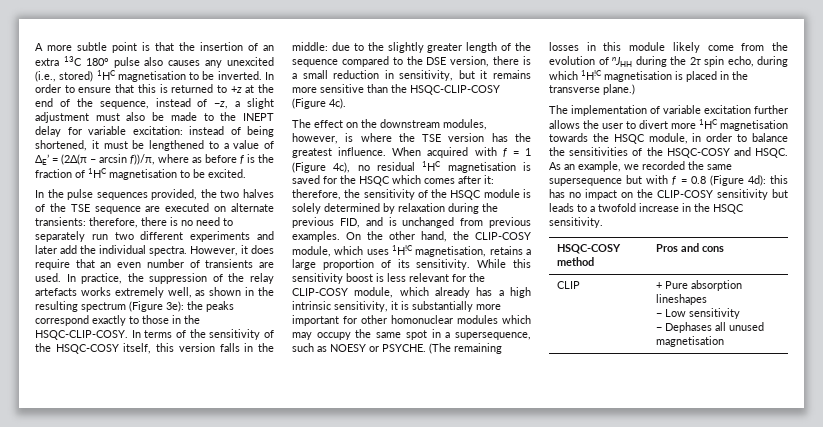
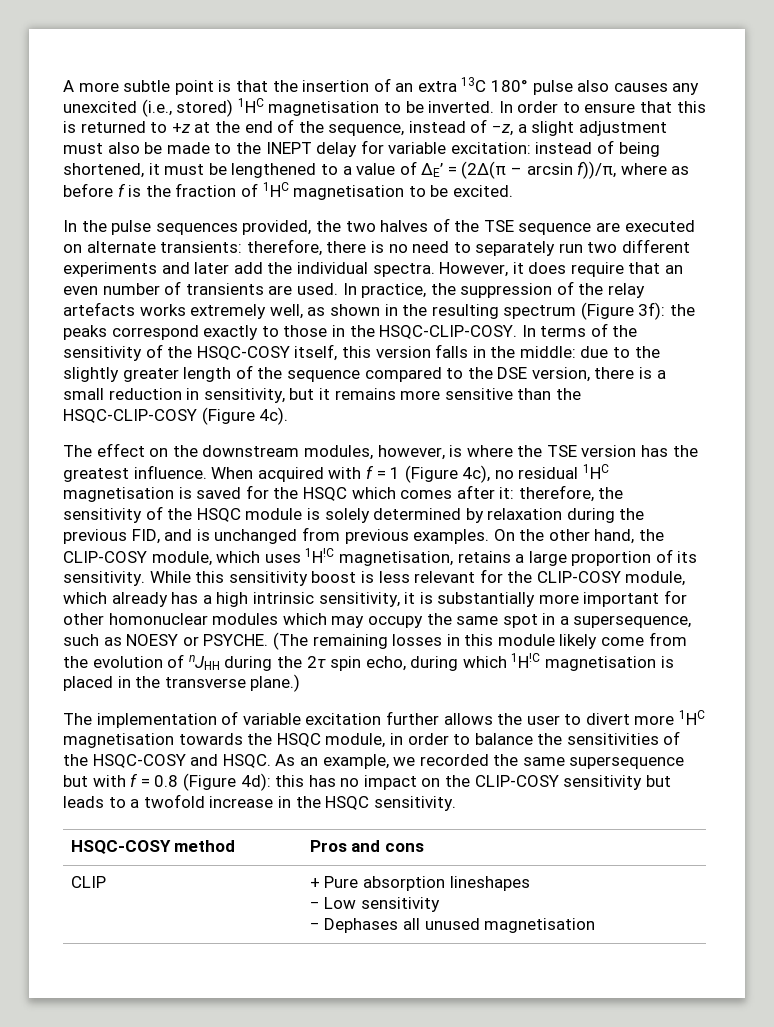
- In practice, the suppression of the relay artefacts works extremely well, as shown in the resulting spectrum (Figure 3e): the peaks correspond exactly to those in the HSQC-CLIP-COSY.
+ In practice, the suppression of the relay artefacts works extremely well, as shown in the resulting spectrum (Figure 3f): the peaks correspond exactly to those in the HSQC-CLIP-COSY.

